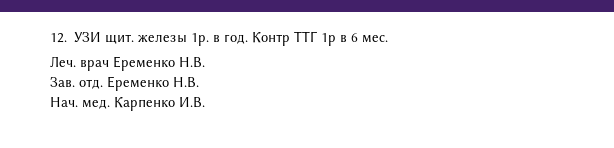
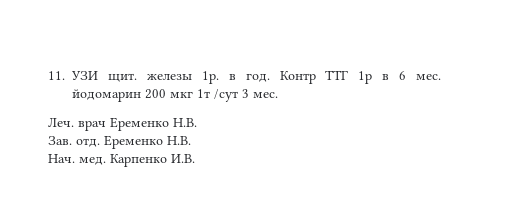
- 12. УЗИ щит. железы 1р. в год.
+ 11. УЗИ щит. железы 1р. в год.
- Контр ТТГ 1р в 6 мес.
+ Контр ТТГ 1р в 6 мес. йодомарин 200 мкг 1т /сут 3 мес.

